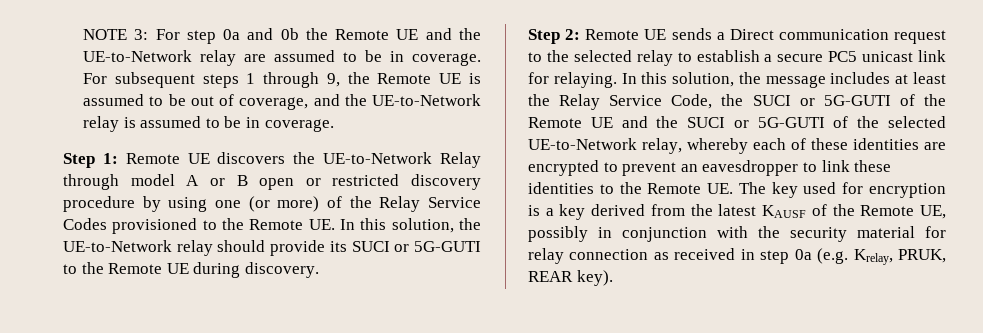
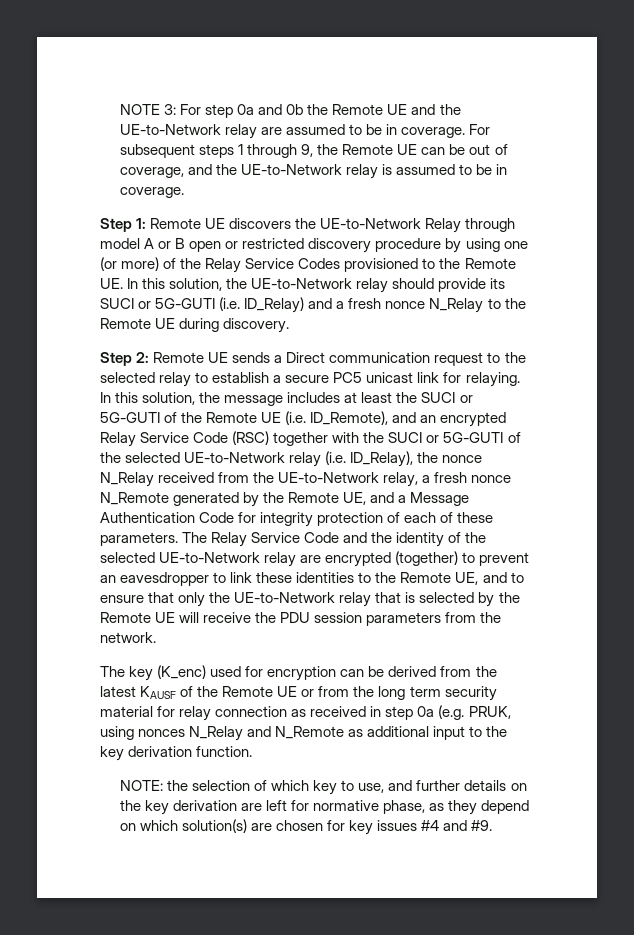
- For subsequent steps 1 through 9, the Remote UE is assumed to be out of coverage, and the UE-to-Network relay is assumed to be in coverage.
+ For subsequent steps 1 through 9, the Remote UE can be out of coverage, and the UE-to-Network relay is assumed to be in coverage.
- Step 1: Remote UE discovers the UE-to-Network Relay through model A or B open or restricted discovery procedure by using one (or more) of the Relay Service Codes provisioned to the Remote UE. In this solution, the UE-to-Network relay should provide its SUCI or 5G-GUTI to the Remote UE during discovery.
+ Step 1: Remote UE discovers the UE-to-Network Relay through model A or B open or restricted discovery procedure by using one (or more) of the Relay Service Codes provisioned to the Remote UE. In this solution, the UE-to-Network relay should provide its SUCI or 5G-GUTI (i.e. ID_Relay) and a fresh nonce N_Relay to the Remote UE during discovery.
- In this solution, the message includes at least the Relay Service Code, the SUCI or 5G-GUTI of the Remote UE and the SUCI or 5G-GUTI of the selected UE-to-Network relay, whereby each of these identities are encrypted to prevent an eavesdropper to link these identities to the Remote UE. The key used for encryption is a key derived from the latest KAUSF of the Remote UE, possibly in conjunction with the security material for relay connection as received in step 0a (e.g. Krelay, PRUK, REAR key).
+ In this solution, the message includes at least the SUCI or 5G-GUTI of the Remote UE (i.e. ID_Remote), and an encrypted Relay Service Code (RSC) together with the SUCI or 5G-GUTI of the selected UE-to-Network relay (i.e. ID_Relay), the nonce N_Relay received from the UE-to-Network relay, a fresh nonce N_Remote generated by the Remote UE, and a Message Authentication Code for integrity protection of each of these parameters. The Relay Service Code and the identity of the selected UE-to-Network relay are encrypted (together) to prevent an eavesdropper to link these identities to the Remote UE, and to ensure that only the UE-to-Network relay that is selected by the Remote UE will receive the PDU session parameters from the network.
+ The key (K_enc) used for encryption can be derived from the latest KAUSF of the Remote UE or from the long term security material for relay connection as received in step 0a (e.g. PRUK, using nonces N_Relay and N_Remote as additional input to the key derivation function.
+ NOTE: the selection of which key to use, and further details on the key derivation are left for normative phase, as they depend on which solution(s) are chosen for key issues #4 and #9.

